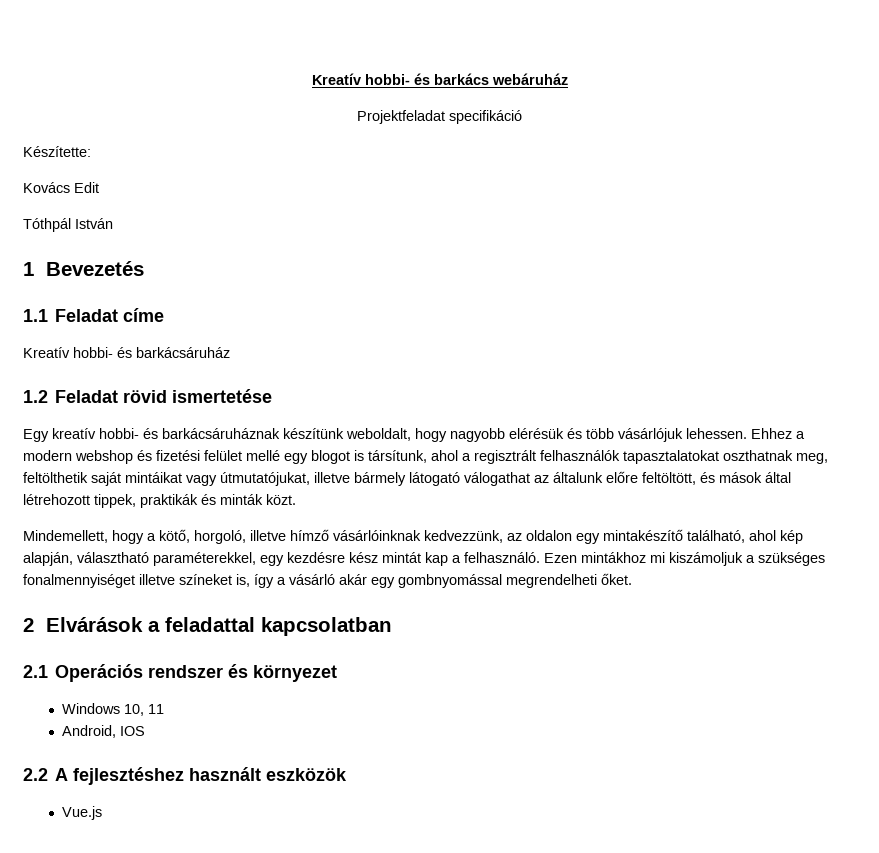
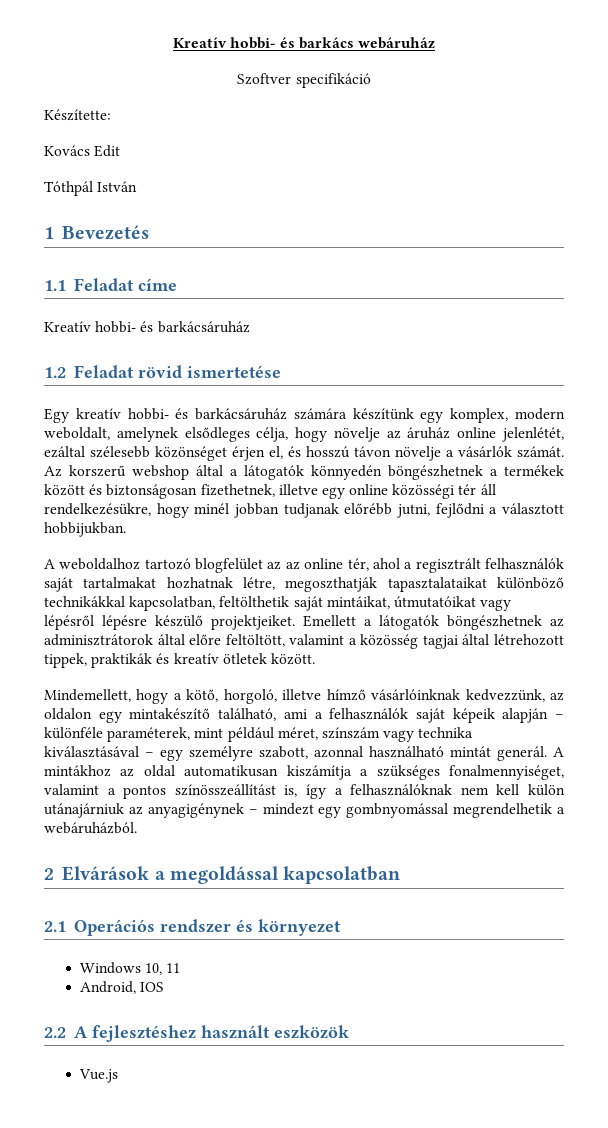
- Projektfeladat specifikáció
+ Szoftver specifikáció
- Egy kreatív hobbi- és barkácsáruháznak készítünk weboldalt, hogy nagyobb elérésük és több vásárlójuk lehessen. Ehhez a modern webshop és fizetési felület mellé egy blogot is társítunk, ahol a regisztrált felhasználók tapasztalatokat oszthatnak meg, feltölthetik saját mintáikat vagy útmutatójukat, illetve bármely látogató válogathat az általunk előre feltöltött, és mások által létrehozott tippek, praktikák és minták közt.
+ Egy kreatív hobbi- és barkácsáruház számára készítünk egy komplex, modern weboldalt, amelynek elsődleges célja, hogy növelje az áruház online jelenlétét, ezáltal szélesebb közönséget érjen el, és hosszú távon növelje a vásárlók számát. Az korszerű webshop által a látogatók könnyedén böngészhetnek a termékek között és biztonságosan fizethetnek, illetve egy online közösségi tér áll rendelkezésükre, hogy minél jobban tudjanak előrébb jutni, fejlődni a választott hobbijukban.
+ A weboldalhoz tartozó blogfelület az az online tér, ahol a regisztrált felhasználók saját tartalmakat hozhatnak létre, megoszthatják tapasztalataikat különböző technikákkal kapcsolatban, feltölthetik saját mintáikat, útmutatóikat vagy lépésről lépésre készülő projektjeiket. Emellett a látogatók böngészhetnek az adminisztrátorok által előre feltöltött, valamint a közösség tagjai által létrehozott tippek, praktikák és kreatív ötletek között.
- Mindemellett, hogy a kötő, horgoló, illetve hímző vásárlóinknak kedvezzünk, az oldalon egy mintakészítő található, ahol kép alapján, választható paraméterekkel, egy kezdésre kész mintát kap a felhasználó. Ezen mintákhoz mi kiszámoljuk a szükséges fonalmennyiséget illetve színeket is, így a vásárló akár egy gombnyomással megrendelheti őket.
+ Mindemellett, hogy a kötő, horgoló, illetve hímző vásárlóinknak kedvezzünk, az oldalon egy mintakészítő található, ami a felhasználók saját képeik alapján – különféle paraméterek, mint például méret, színszám vagy technika kiválasztásával – egy személyre szabott, azonnal használható mintát generál. A mintákhoz az oldal automatikusan kiszámítja a szükséges fonalmennyiséget, valamint a pontos színösszeállítást is, így a felhasználóknak nem kell külön utánajárniuk az anyagigénynek – mindezt egy gombnyomással megrendelhetik a webáruházból.
- 2 Elvárások a feladattal kapcsolatban
+ 2 Elvárások a megoldással kapcsolatban

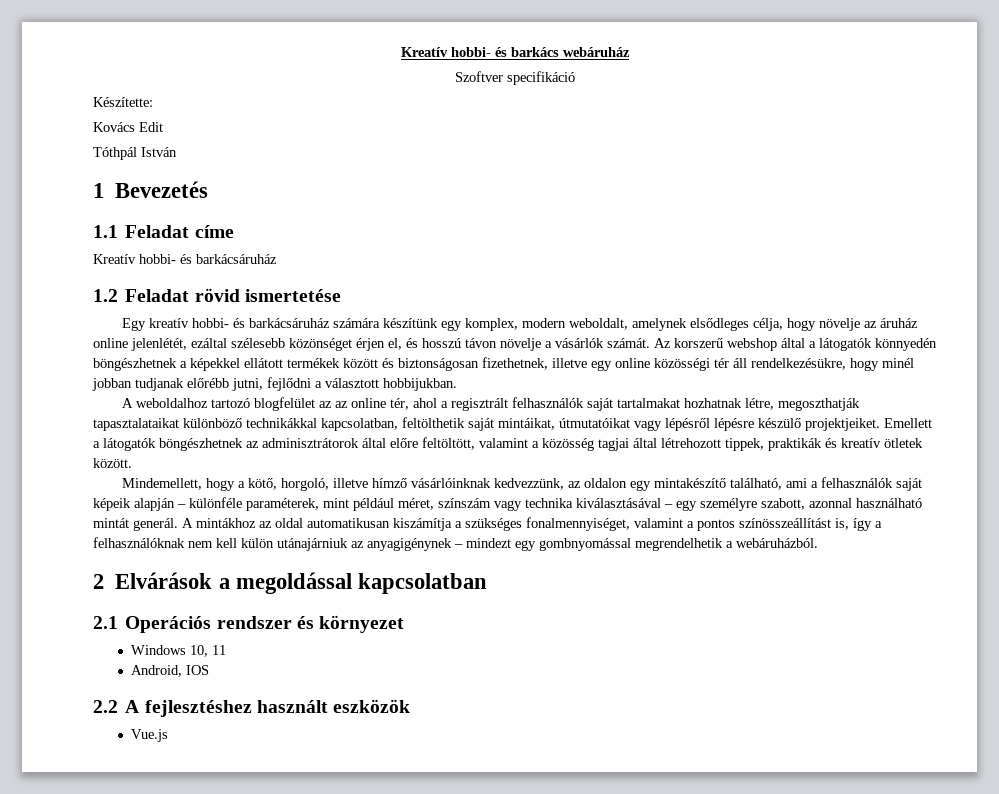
- Az korszerű webshop által a látogatók könnyedén böngészhetnek a termékek között és biztonságosan fizethetnek, illetve egy online közösségi tér áll rendelkezésükre, hogy minél jobban tudjanak előrébb jutni, fejlődni a választott hobbijukban.
+ Az korszerű webshop által a látogatók könnyedén böngészhetnek a képekkel ellátott termékek között és biztonságosan fizethetnek, illetve egy online közösségi tér áll rendelkezésükre, hogy minél jobban tudjanak előrébb jutni, fejlődni a választott hobbijukban.

